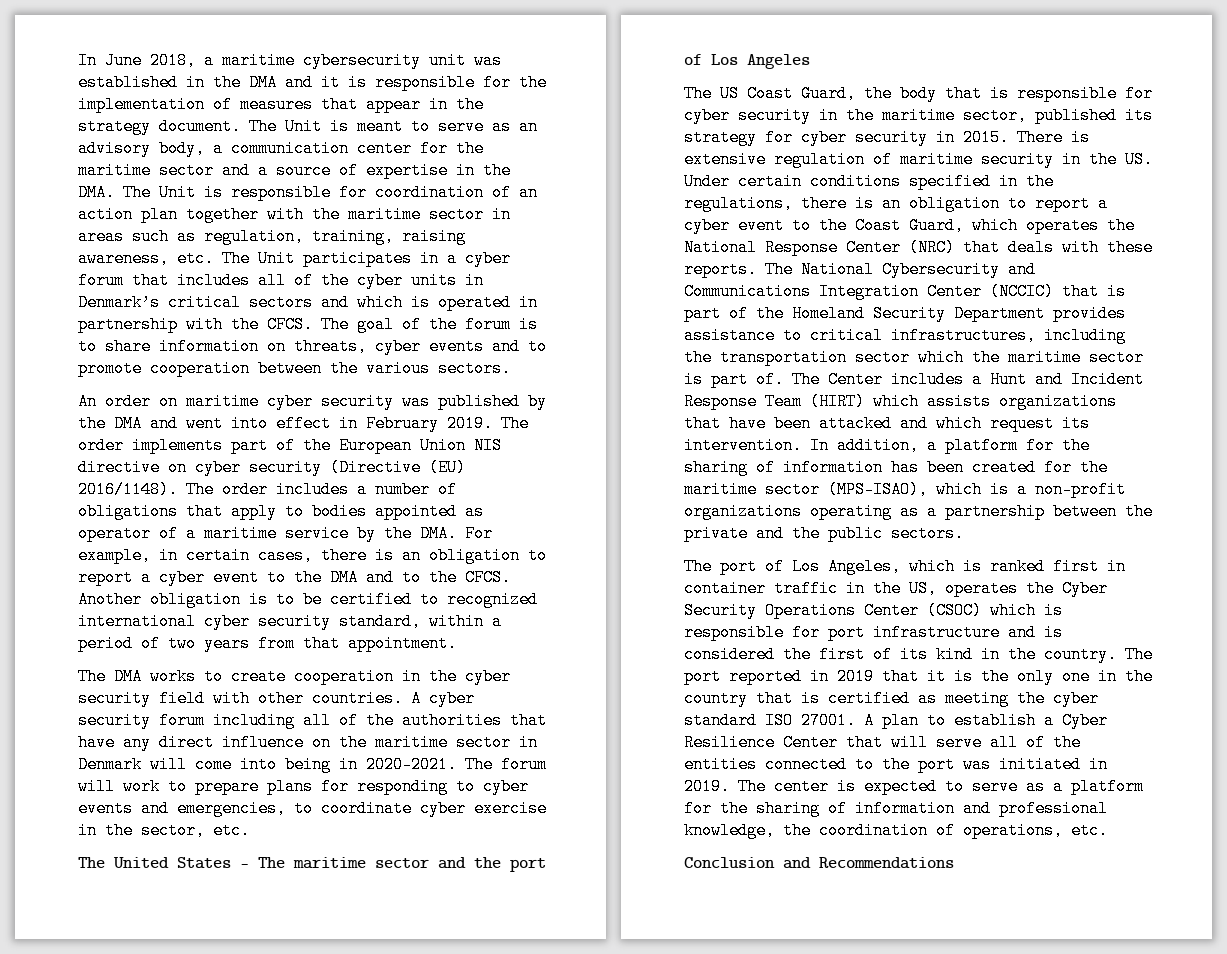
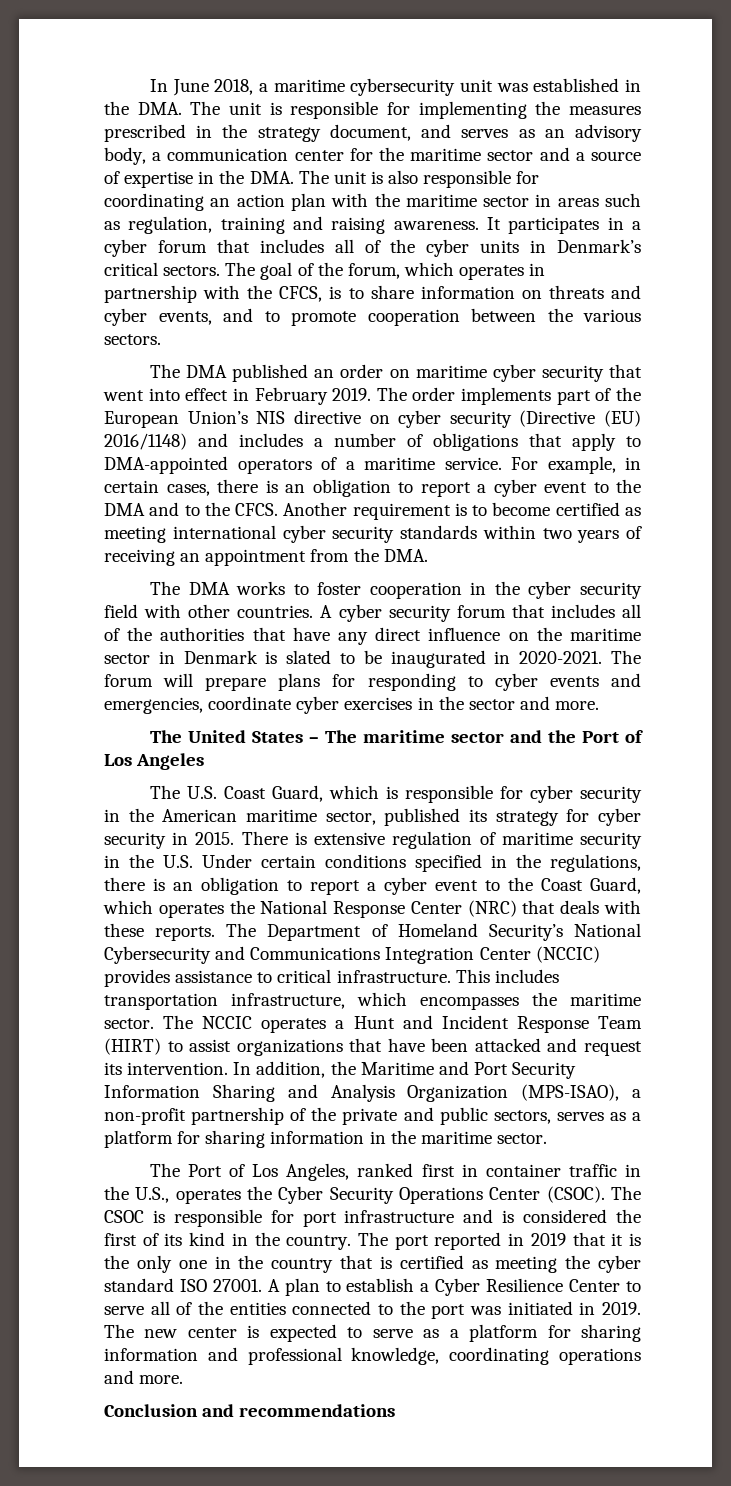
- In June 2018, a maritime cybersecurity unit was established in the DMA and it is responsible for the implementation of measures that appear in the strategy document. The Unit is meant to serve as an advisory body, a communication center for the maritime sector and a source of expertise in the DMA. The Unit is responsible for coordination of an action plan together with the maritime sector in areas such as regulation, training, raising awareness, etc. The Unit participates in a cyber forum that includes all of the cyber units in Denmark’s critical sectors and which is operated in partnership with the CFCS. The goal of the forum is to share information on threats, cyber events and to promote cooperation between the various sectors.
+ In June 2018, a maritime cybersecurity unit was established in the DMA. The unit is responsible for implementing the measures prescribed in the strategy document, and serves as an advisory body, a communication center for the maritime sector and a source of expertise in the DMA. The unit is also responsible for coordinating an action plan with the maritime sector in areas such as regulation, training and raising awareness. It participates in a cyber forum that includes all of the cyber units in Denmark’s critical sectors. The goal of the forum, which operates in partnership with the CFCS, is to share information on threats and cyber events, and to promote cooperation between the various sectors.
- An order on maritime cyber security was published by the DMA and went into effect in February 2019.
+ The DMA published an order on maritime cyber security that went into effect in February 2019.
- The order implements part of the European Union NIS directive on cyber security (Directive (EU) 2016/1148). The order includes a number of obligations that apply to bodies appointed as operator of a maritime service by the DMA. For example, in certain cases, there is an obligation to report a cyber event to the DMA and to the CFCS.
+ The order implements part of the European Union’s NIS directive on cyber security (Directive (EU) 2016/1148) and includes a number of obligations that apply to DMA-appointed operators of a maritime service. For example, in certain cases, there is an obligation to report a cyber event to the DMA and to the CFCS.
- Another obligation is to be certified to recognized international cyber security standard, within a period of two years from that appointment.
+ Another requirement is to become certified as meeting international cyber security standards within two years of receiving an appointment from the DMA.
- The DMA works to create cooperation in the cyber security field with other countries.
+ The DMA works to foster cooperation in the cyber security field with other countries.
- A cyber security forum including all of the authorities that have any direct influence on the maritime sector in Denmark will come into being in 2020-2021.
+ A cyber security forum that includes all of the authorities that have any direct influence on the maritime sector in Denmark is slated to be inaugurated in 2020-2021.
- The forum will work to prepare plans for responding to cyber events and emergencies, to coordinate cyber exercise in the sector, etc.
+ The forum will prepare plans for responding to cyber events and emergencies, coordinate cyber exercises in the sector and more.
- The United States – The maritime sector and the port of Los Angeles
+ The United States – The maritime sector and the Port of Los Angeles
- The US Coast Guard, the body that is responsible for cyber security in the maritime sector, published its strategy for cyber security in 2015.
+ The U.S. Coast Guard, which is responsible for cyber security in the American maritime sector, published its strategy for cyber security in 2015.
- There is extensive regulation of maritime security in the US. Under certain conditions specified in the regulations, there is an obligation to report a cyber event to the Coast Guard, which operates the National Response Center (NRC) that deals with these reports.
+ There is extensive regulation of maritime security in the U.S. Under certain conditions specified in the regulations, there is an obligation to report a cyber event to the Coast Guard, which operates the National Response Center (NRC) that deals with these reports.
- The National Cybersecurity and Communications Integration Center (NCCIC) that is part of the Homeland Security Department provides assistance to critical infrastructures, including the transportation sector which the maritime sector is part of. The Center includes a Hunt and Incident Response Team (HIRT) which assists organizations that have been attacked and which request its intervention.
+ The Department of Homeland Security’s National Cybersecurity and Communications Integration Center (NCCIC) provides assistance to critical infrastructure. This includes transportation infrastructure, which encompasses the maritime sector. The NCCIC operates a Hunt and Incident Response Team (HIRT) to assist organizations that have been attacked and request its intervention.
- In addition, a platform for the sharing of information has been created for the maritime sector (MPS-ISAO), which is a non-profit organizations operating as a partnership between the private and the public sectors.
- The port of Los Angeles, which is ranked first in container traffic in the US, operates the Cyber Security Operations Center (CSOC) which is responsible for port infrastructure and is considered the first of its kind in the country.
+ In addition, the Maritime and Port Security Information Sharing and Analysis Organization (MPS-ISAO), a non-profit partnership of the private and public sectors, serves as a platform for sharing information in the maritime sector.
+ The Port of Los Angeles, ranked first in container traffic in the U.S., operates the Cyber Security Operations Center (CSOC). The CSOC is responsible for port infrastructure and is considered the first of its kind in the country.
- A plan to establish a Cyber Resilience Center that will serve all of the entities connected to the port was initiated in 2019.
+ A plan to establish a Cyber Resilience Center to serve all of the entities connected to the port was initiated in 2019.
- The center is expected to serve as a platform for the sharing of information and professional knowledge, the coordination of operations, etc.
+ The new center is expected to serve as a platform for sharing information and professional knowledge, coordinating operations and more.
- Conclusion and Recommendations
+ Conclusion and recommendations

